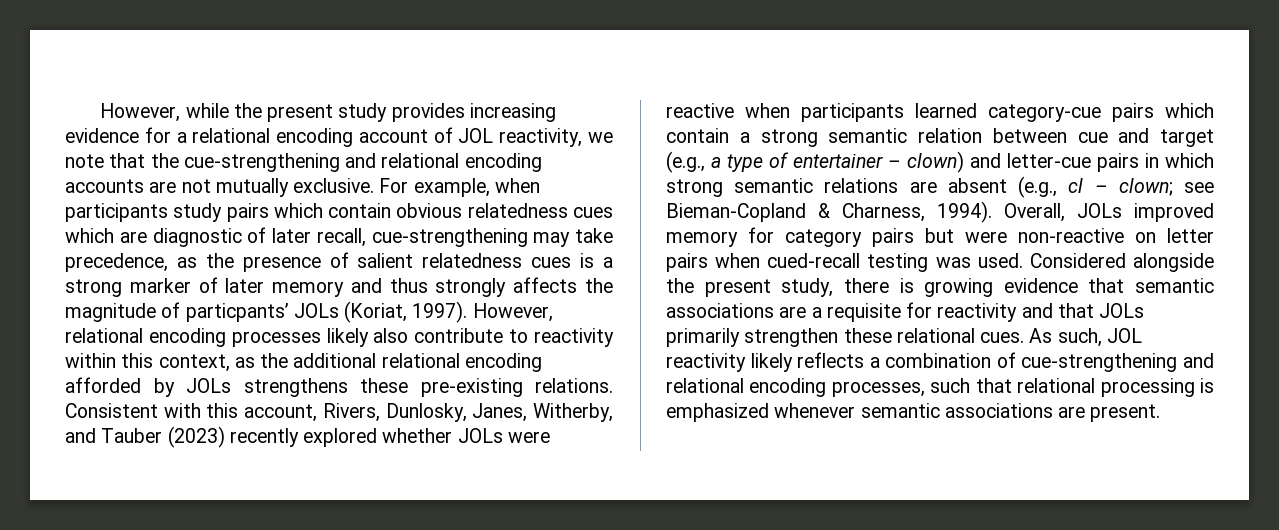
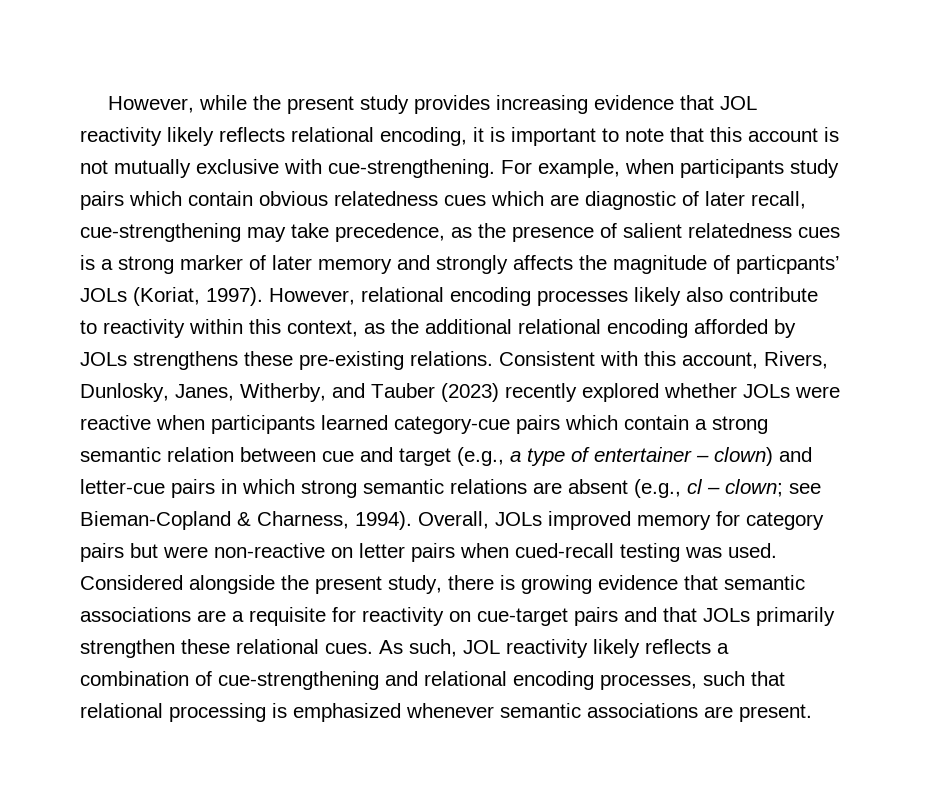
- However, while the present study provides increasing evidence for a relational encoding account of JOL reactivity, we note that the cue-strengthening and relational encoding accounts are not mutually exclusive.
+ However, while the present study provides increasing evidence that JOL reactivity likely reflects relational encoding, it is important to note that this account is not mutually exclusive with cue-strengthening.
- For example, when participants study pairs which contain obvious relatedness cues which are diagnostic of later recall, cue-strengthening may take precedence, as the presence of salient relatedness cues is a strong marker of later memory and thus strongly affects the magnitude of particpants’ JOLs (Koriat, 1997).
+ For example, when participants study pairs which contain obvious relatedness cues which are diagnostic of later recall, cue-strengthening may take precedence, as the presence of salient relatedness cues is a strong marker of later memory and strongly affects the magnitude of particpants’ JOLs (Koriat, 1997).
- Considered alongside the present study, there is growing evidence that semantic associations are a requisite for reactivity and that JOLs primarily strengthen these relational cues.
+ Considered alongside the present study, there is growing evidence that semantic associations are a requisite for reactivity on cue-target pairs and that JOLs primarily strengthen these relational cues.

